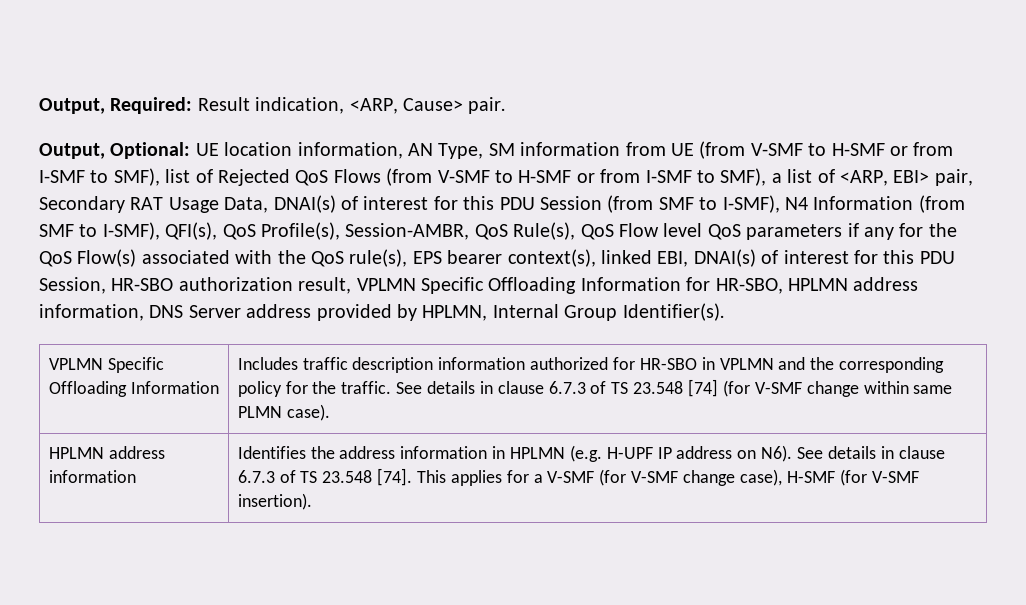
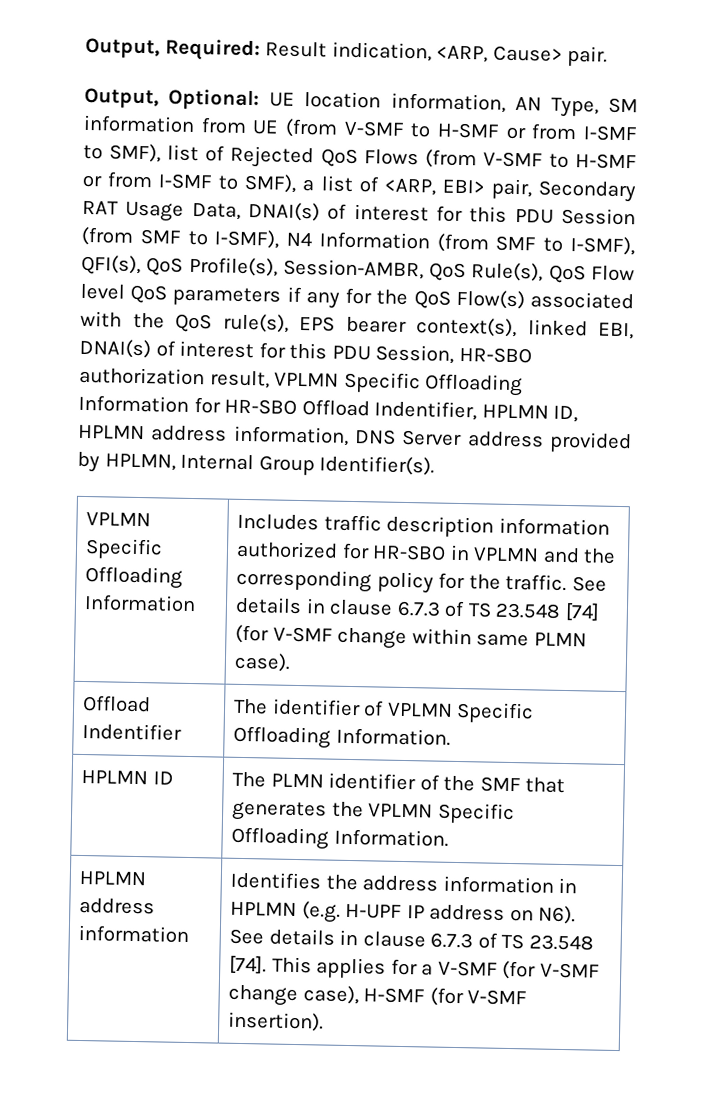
- UE location information, AN Type, SM information from UE (from V-SMF to H-SMF or from I-SMF to SMF), list of Rejected QoS Flows (from V-SMF to H-SMF or from I-SMF to SMF), a list of <ARP, EBI> pair, Secondary RAT Usage Data, DNAI(s) of interest for this PDU Session (from SMF to I-SMF), N4 Information (from SMF to I-SMF), QFI(s), QoS Profile(s), Session-AMBR, QoS Rule(s), QoS Flow level QoS parameters if any for the QoS Flow(s) associated with the QoS rule(s), EPS bearer context(s), linked EBI, DNAI(s) of interest for this PDU Session, HR-SBO authorization result, VPLMN Specific Offloading Information for HR-SBO, HPLMN address information, DNS Server address provided by HPLMN, Internal Group Identifier(s).
+ UE location information, AN Type, SM information from UE (from V-SMF to H-SMF or from I-SMF to SMF), list of Rejected QoS Flows (from V-SMF to H-SMF or from I-SMF to SMF), a list of <ARP, EBI> pair, Secondary RAT Usage Data, DNAI(s) of interest for this PDU Session (from SMF to I-SMF), N4 Information (from SMF to I-SMF), QFI(s), QoS Profile(s), Session-AMBR, QoS Rule(s), QoS Flow level QoS parameters if any for the QoS Flow(s) associated with the QoS rule(s), EPS bearer context(s), linked EBI, DNAI(s) of interest for this PDU Session, HR-SBO authorization result, VPLMN Specific Offloading Information for HR-SBO Offload Indentifier, HPLMN ID, HPLMN address information, DNS Server address provided by HPLMN, Internal Group Identifier(s).
+ Offload Indentifier | The identifier of VPLMN Specific Offloading Information.
+ HPLMN ID | The PLMN identifier of the SMF that generates the VPLMN Specific Offloading Information.

